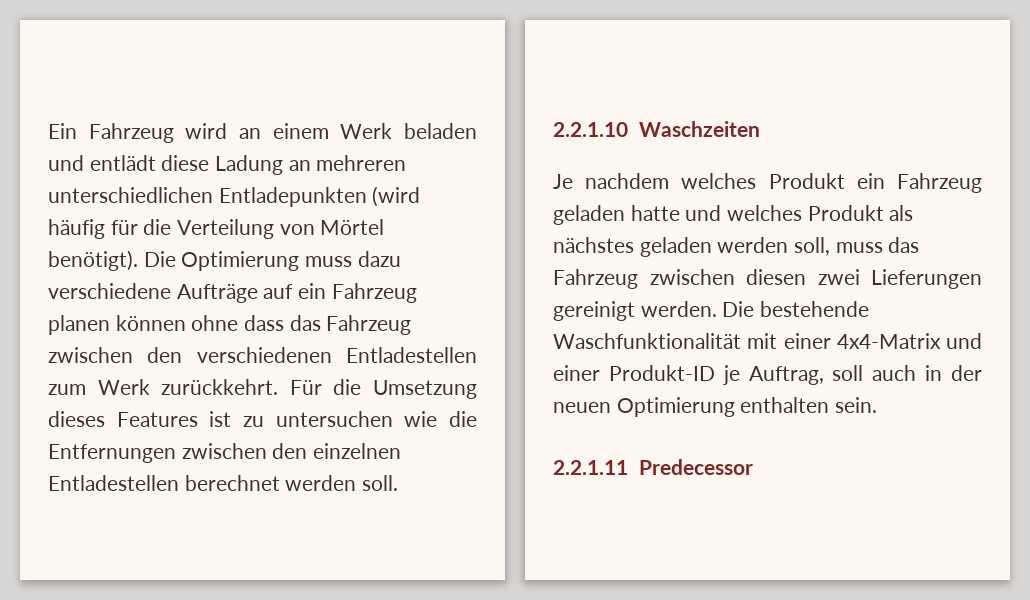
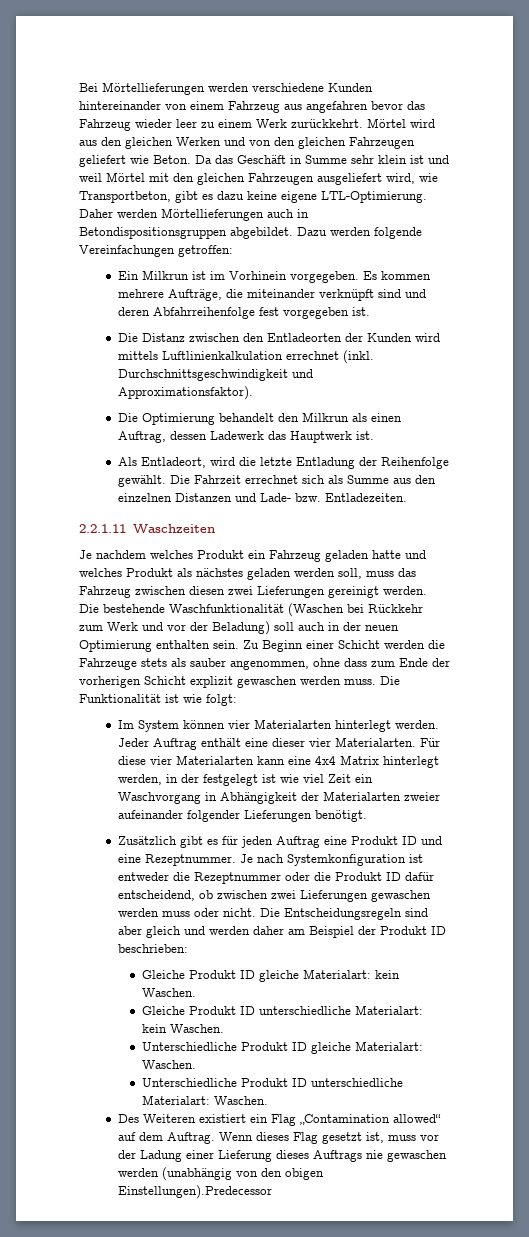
- Ein Fahrzeug wird an einem Werk beladen und entlädt diese Ladung an mehreren unterschiedlichen Entladepunkten (wird häufig für die Verteilung von Mörtel benötigt). Die Optimierung muss dazu verschiedene Aufträge auf ein Fahrzeug planen können ohne dass das Fahrzeug zwischen den verschiedenen Entladestellen zum Werk zurückkehrt. Für die Umsetzung dieses Features ist zu untersuchen wie die Entfernungen zwischen den einzelnen Entladestellen berechnet werden soll.
- 2.2.1.10 Waschzeiten
+ Bei Mörtellieferungen werden verschiedene Kunden hintereinander von einem Fahrzeug aus angefahren bevor das Fahrzeug wieder leer zu einem Werk zurückkehrt. Mörtel wird aus den gleichen Werken und von den gleichen Fahrzeugen geliefert wie Beton. Da das Geschäft in Summe sehr klein ist und weil Mörtel mit den gleichen Fahrzeugen ausgeliefert wird, wie Transportbeton, gibt es dazu keine eigene LTL-Optimierung. Daher werden Mörtellieferungen auch in Betondispositionsgruppen abgebildet. Dazu werden folgende Vereinfachungen getroffen:
+ Ein Milkrun ist im Vorhinein vorgegeben. Es kommen mehrere Aufträge, die miteinander verknüpft sind und deren Abfahrreihenfolge fest vorgegeben ist.
+ Die Distanz zwischen den Entladeorten der Kunden wird mittels Luftlinienkalkulation errechnet (inkl. Durchschnittsgeschwindigkeit und Approximationsfaktor).
+ Die Optimierung behandelt den Milkrun als einen Auftrag, dessen Ladewerk das Hauptwerk ist.
+ Als Entladeort, wird die letzte Entladung der Reihenfolge gewählt. Die Fahrzeit errechnet sich als Summe aus den einzelnen Distanzen und Lade- bzw. Entladezeiten.
+ 2.2.1.11 Waschzeiten
- Die bestehende Waschfunktionalität mit einer 4x4-Matrix und einer Produkt-ID je Auftrag, soll auch in der neuen Optimierung enthalten sein.
- 2.2.1.11 Predecessor
+ Die bestehende Waschfunktionalität (Waschen bei Rückkehr zum Werk und vor der Beladung) soll auch in der neuen Optimierung enthalten sein. Zu Beginn einer Schicht werden die Fahrzeuge stets als sauber angenommen, ohne dass zum Ende der vorherigen Schicht explizit gewaschen werden muss. Die Funktionalität ist wie folgt:
+ Im System können vier Materialarten hinterlegt werden. Jeder Auftrag enthält eine dieser vier Materialarten. Für diese vier Materialarten kann eine 4x4 Matrix hinterlegt werden, in der festgelegt ist wie viel Zeit ein Waschvorgang in Abhängigkeit der Materialarten zweier aufeinander folgender Lieferungen benötigt.
+ Zusätzlich gibt es für jeden Auftrag eine Produkt ID und eine Rezeptnummer. Je nach Systemkonfiguration ist entweder die Rezeptnummer oder die Produkt ID dafür entscheidend, ob zwischen zwei Lieferungen gewaschen werden muss oder nicht. Die Entscheidungsregeln sind aber gleich und werden daher am Beispiel der Produkt ID beschrieben:
+ Gleiche Produkt ID gleiche Materialart: kein Waschen.
+ Gleiche Produkt ID unterschiedliche Materialart: kein Waschen.
+ Unterschiedliche Produkt ID gleiche Materialart: Waschen.
+ Unterschiedliche Produkt ID unterschiedliche Materialart: Waschen.
+ Des Weiteren existiert ein Flag „Contamination allowed“ auf dem Auftrag. Wenn dieses Flag gesetzt ist, muss vor der Ladung einer Lieferung dieses Auftrags nie gewaschen werden (unabhängig von den obigen Einstellungen).Predecessor

